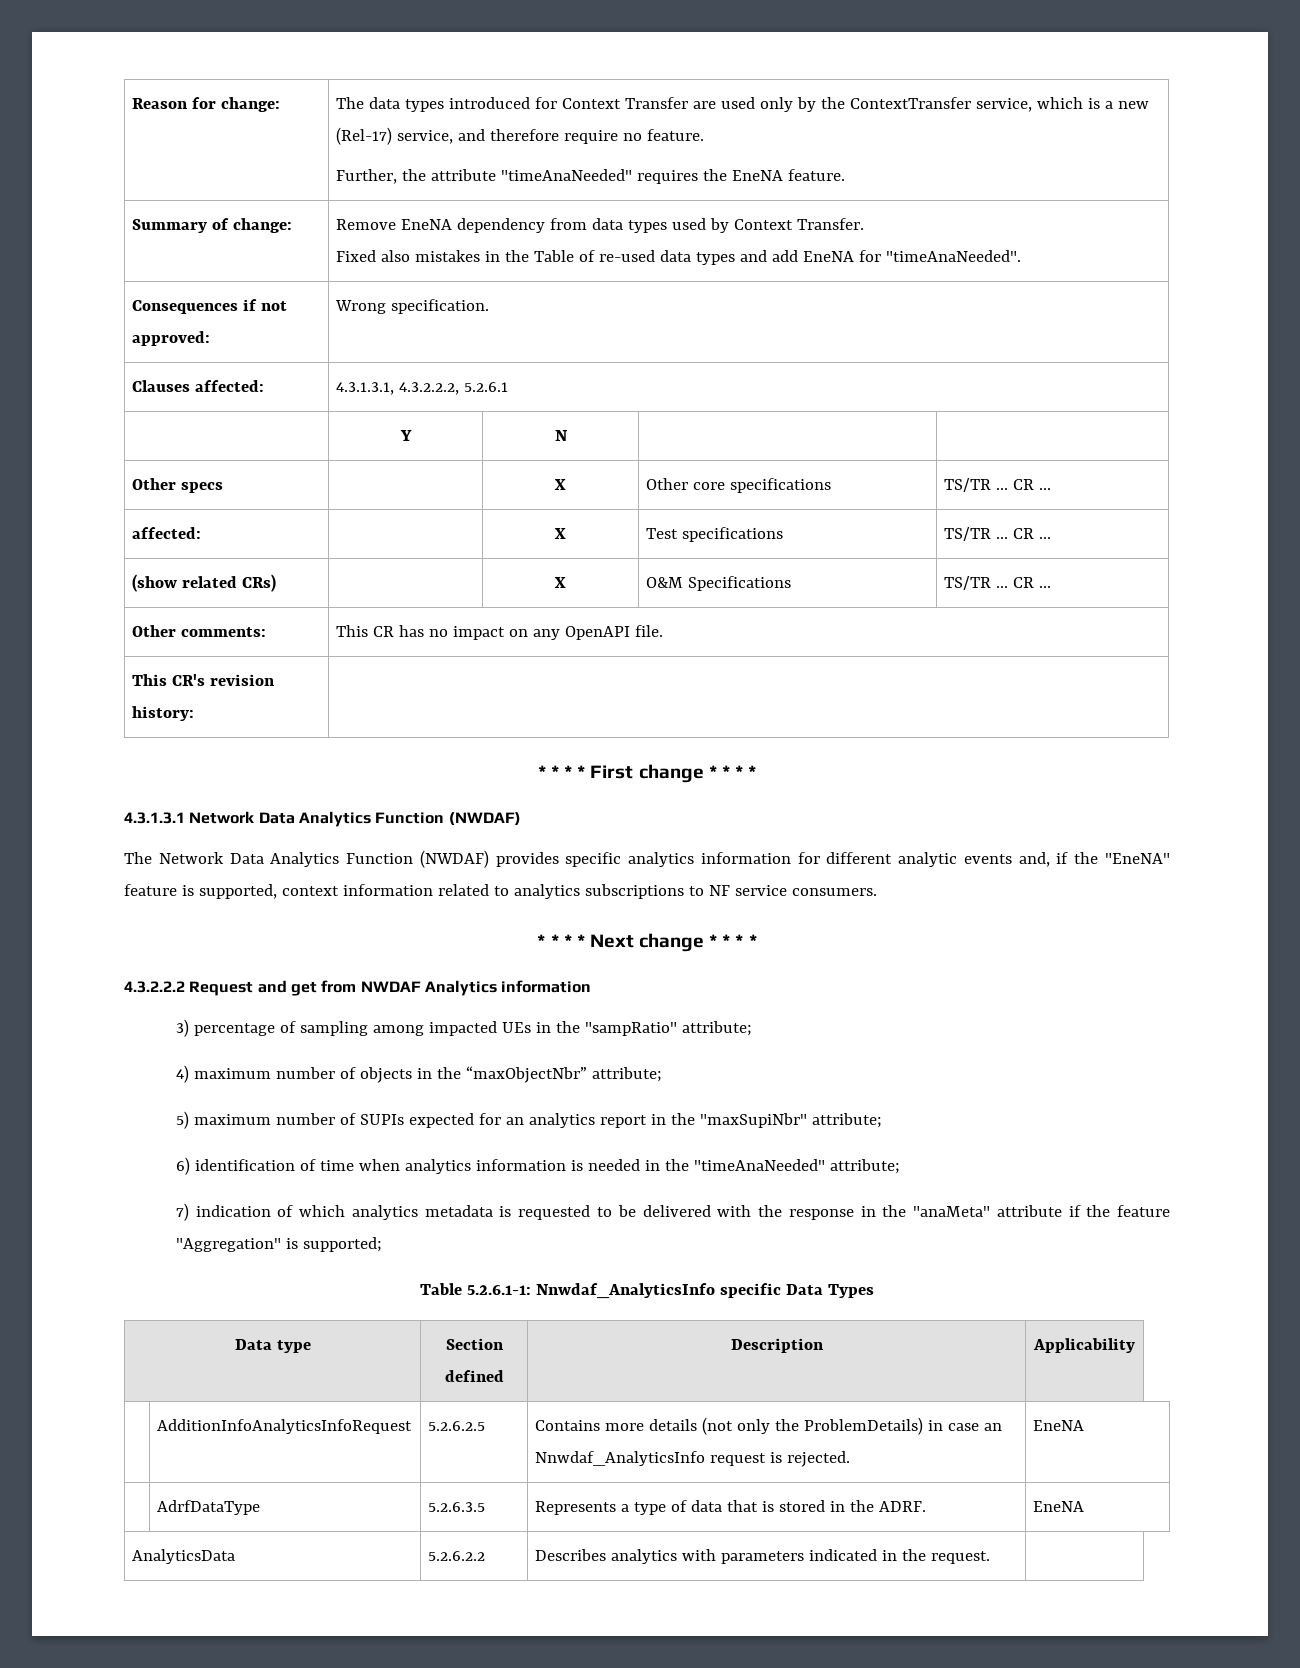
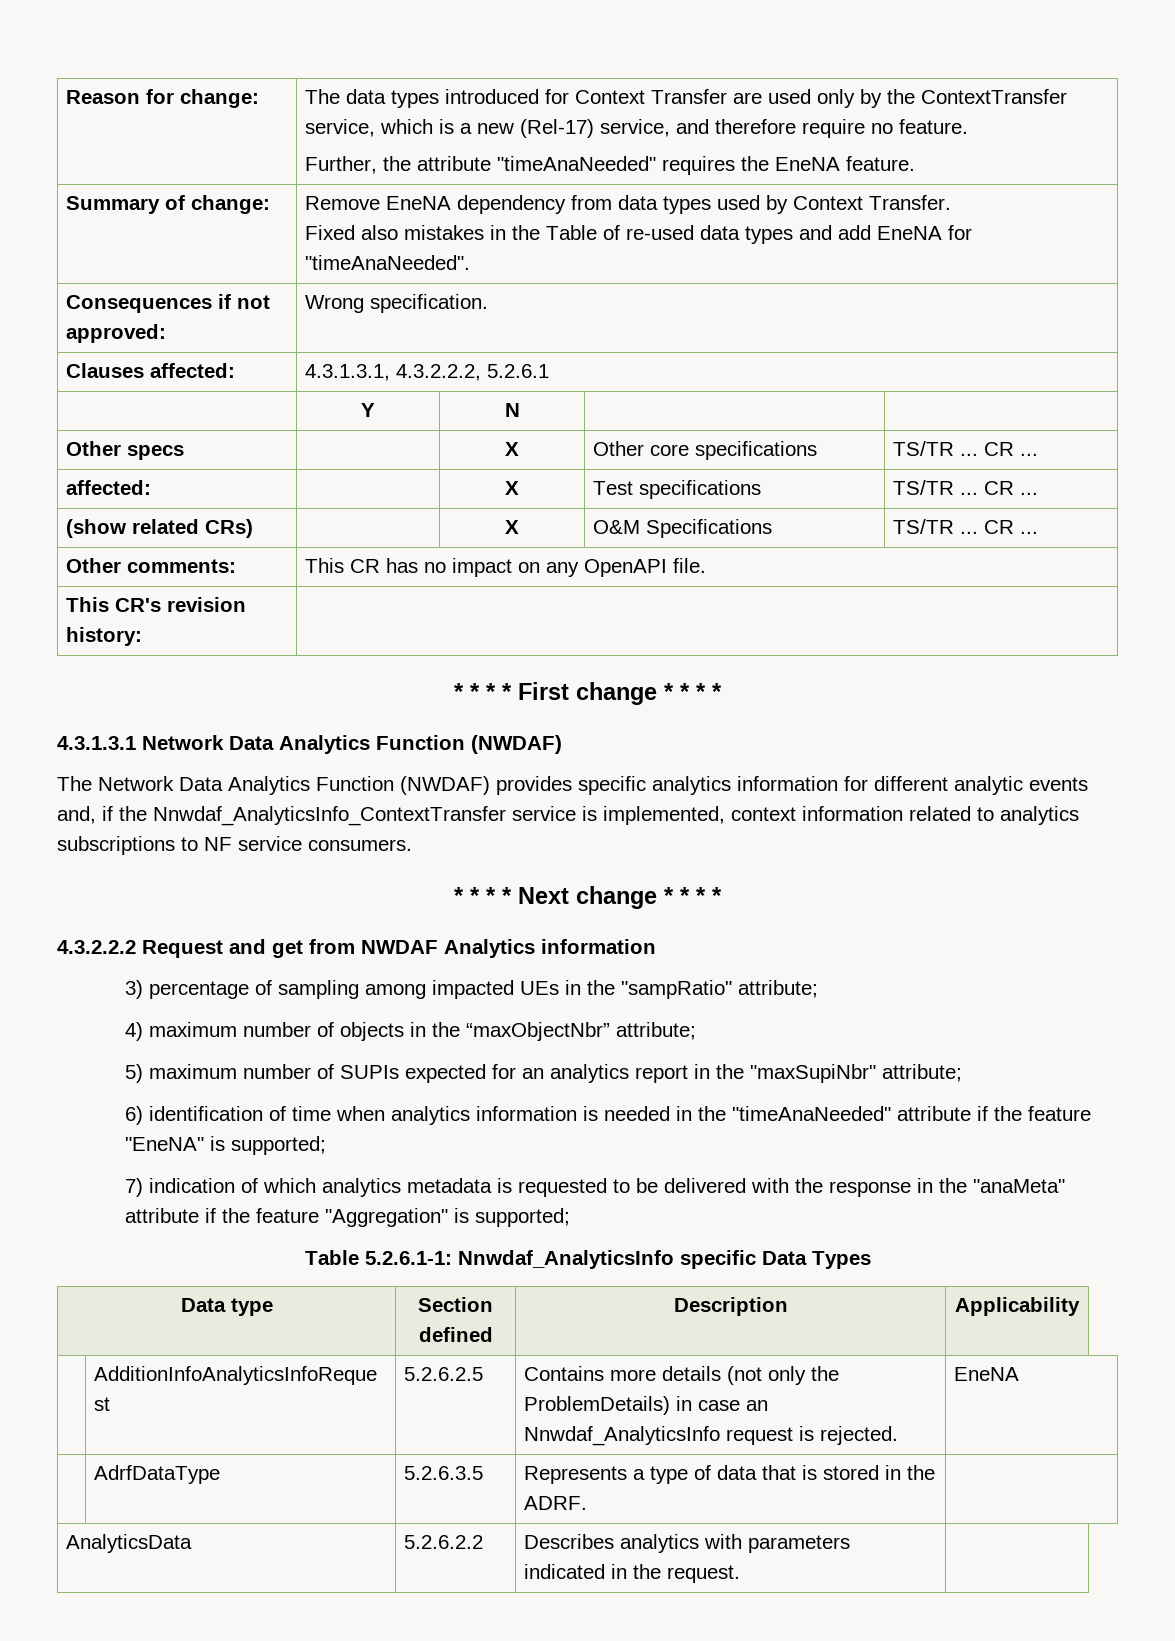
- The Network Data Analytics Function (NWDAF) provides specific analytics information for different analytic events and, if the "EneNA" feature is supported, context information related to analytics subscriptions to NF service consumers.
+ The Network Data Analytics Function (NWDAF) provides specific analytics information for different analytic events and, if the Nnwdaf_AnalyticsInfo_ContextTransfer service is implemented, context information related to analytics subscriptions to NF service consumers.
- 6) identification of time when analytics information is needed in the "timeAnaNeeded" attribute;
+ 6) identification of time when analytics information is needed in the "timeAnaNeeded" attribute if the feature "EneNA" is supported;
- | AdrfDataType | 5.2.6.3.5 | Represents a type of data that is stored in the ADRF. | EneNA
+ | AdrfDataType | 5.2.6.3.5 | Represents a type of data that is stored in the ADRF. |

